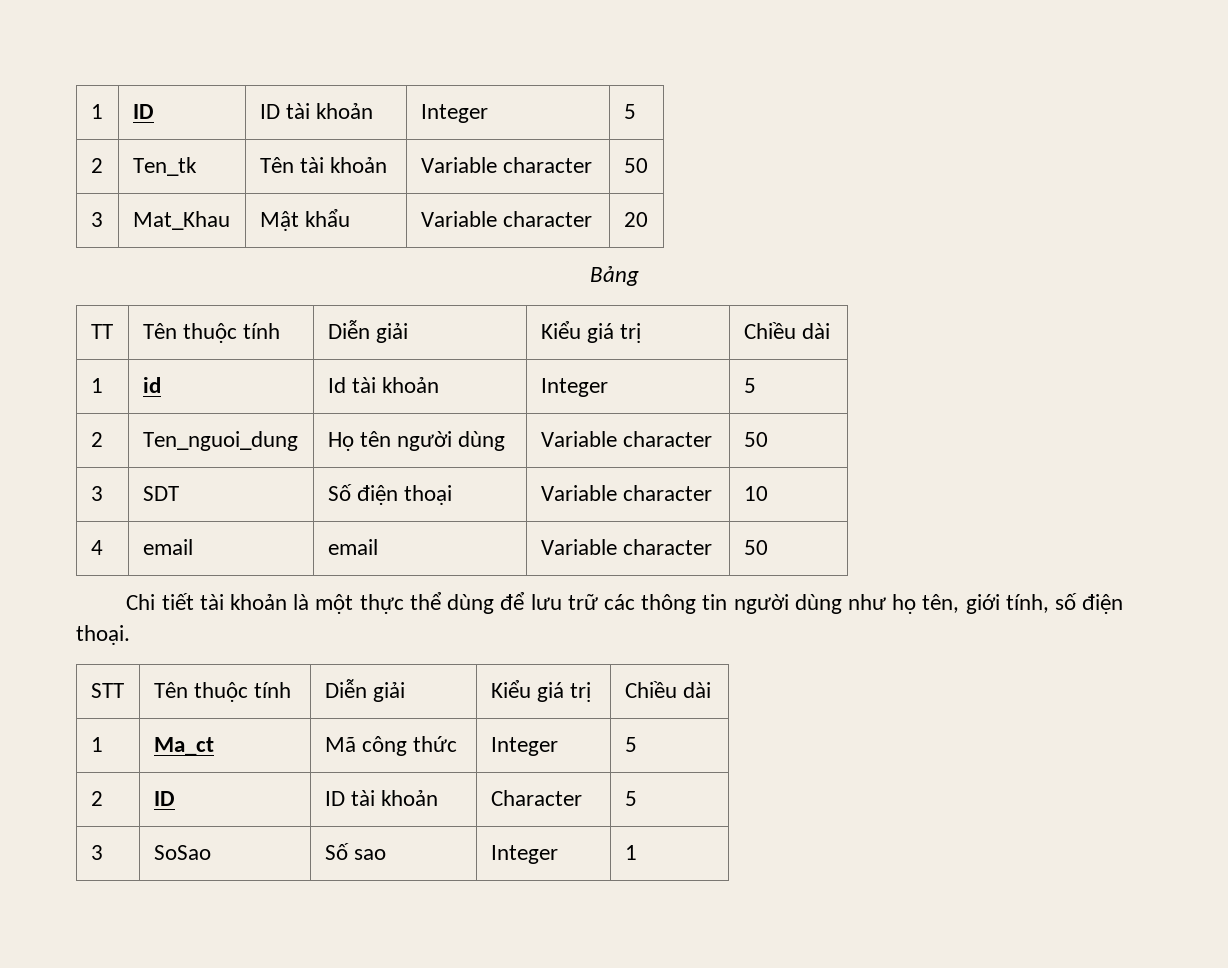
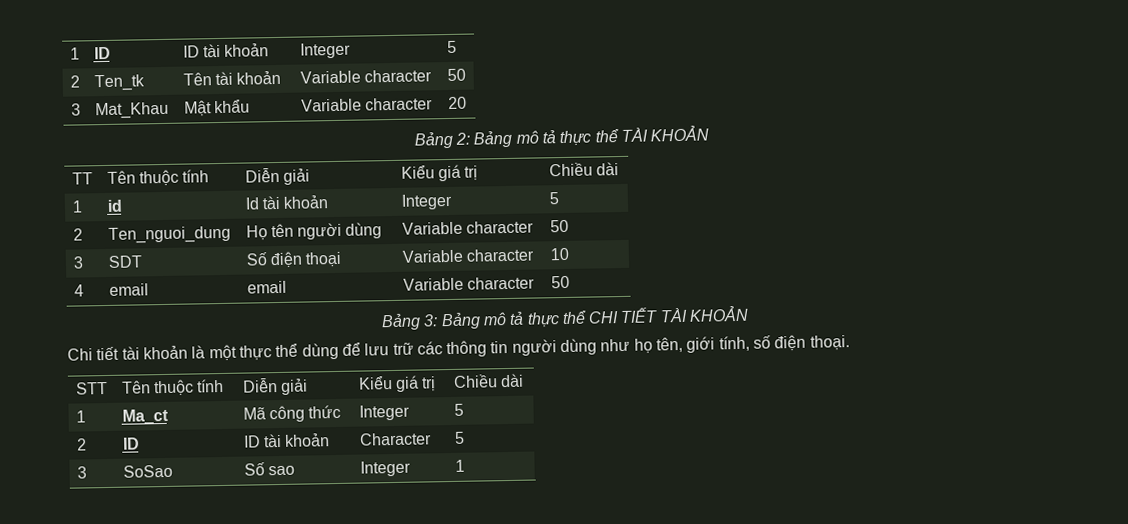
- Bảng
+ Bảng 2: Bảng mô tả thực thể TÀI KHOẢN
+ Bảng 3: Bảng mô tả thực thể CHI TIẾT TÀI KHOẢN

